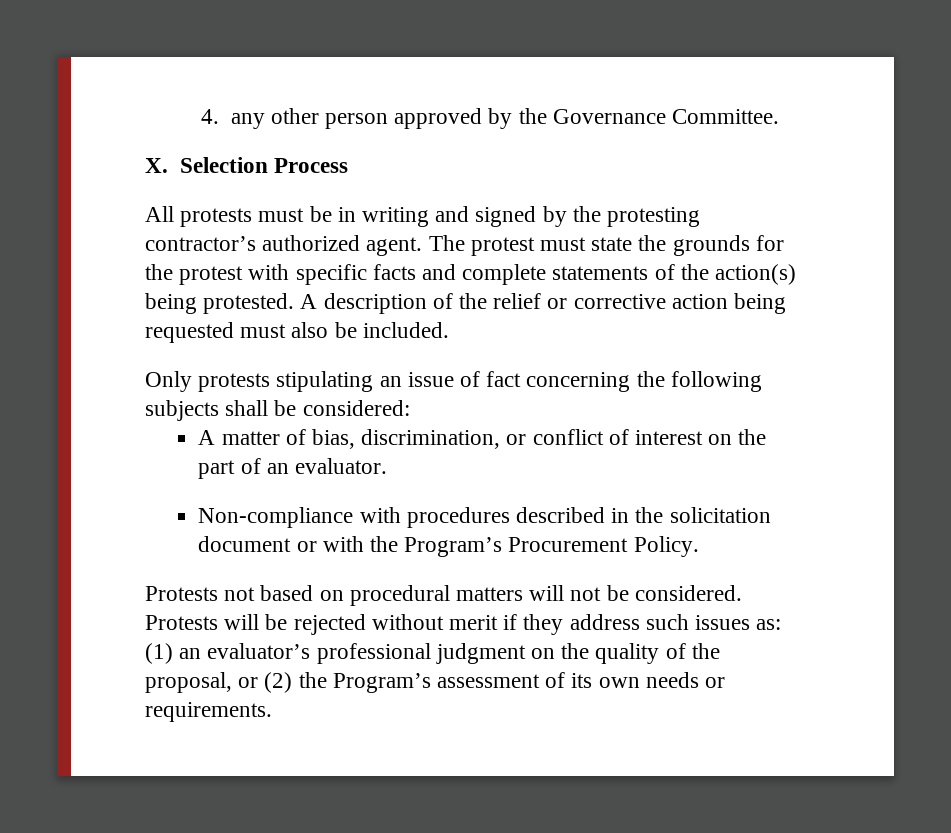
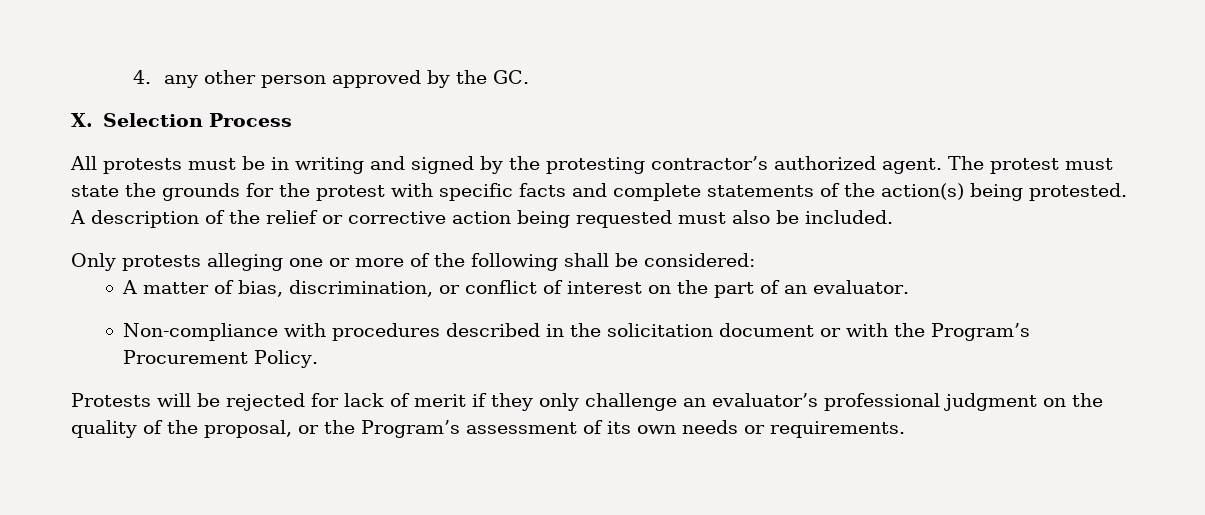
- 4. any other person approved by the Governance Committee.
+ 4. any other person approved by the GC.
- Only protests stipulating an issue of fact concerning the following subjects shall be considered:
+ Only protests alleging one or more of the following shall be considered:
- Protests not based on procedural matters will not be considered. Protests will be rejected without merit if they address such issues as: (1) an evaluator’s professional judgment on the quality of the proposal, or (2) the Program’s assessment of its own needs or requirements.
+ Protests will be rejected for lack of merit if they only challenge an evaluator’s professional judgment on the quality of the proposal, or the Program’s assessment of its own needs or requirements.

